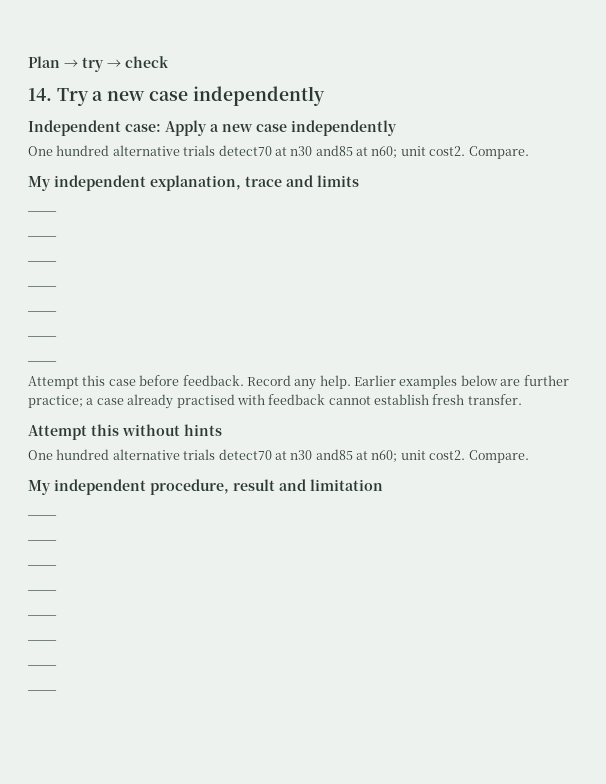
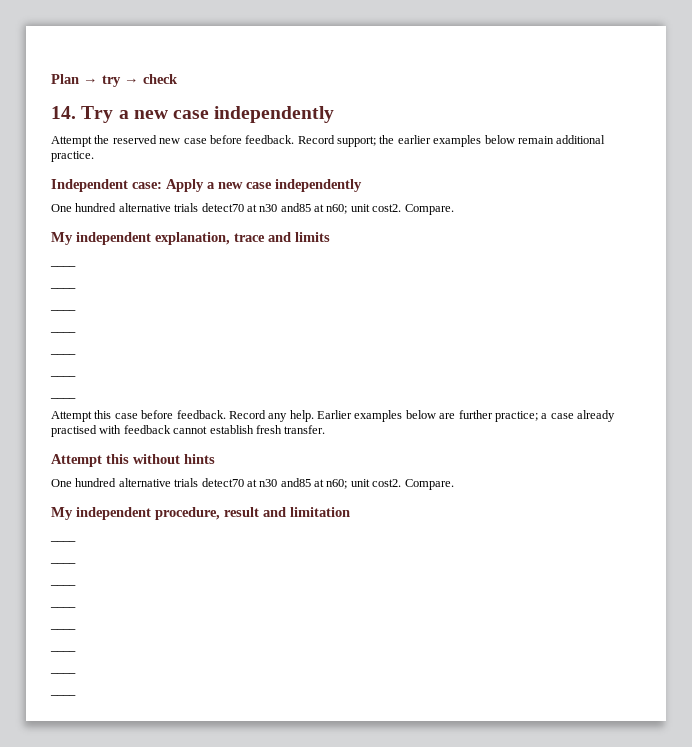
+ Attempt the reserved new case before feedback. Record support; the earlier examples below remain additional practice.

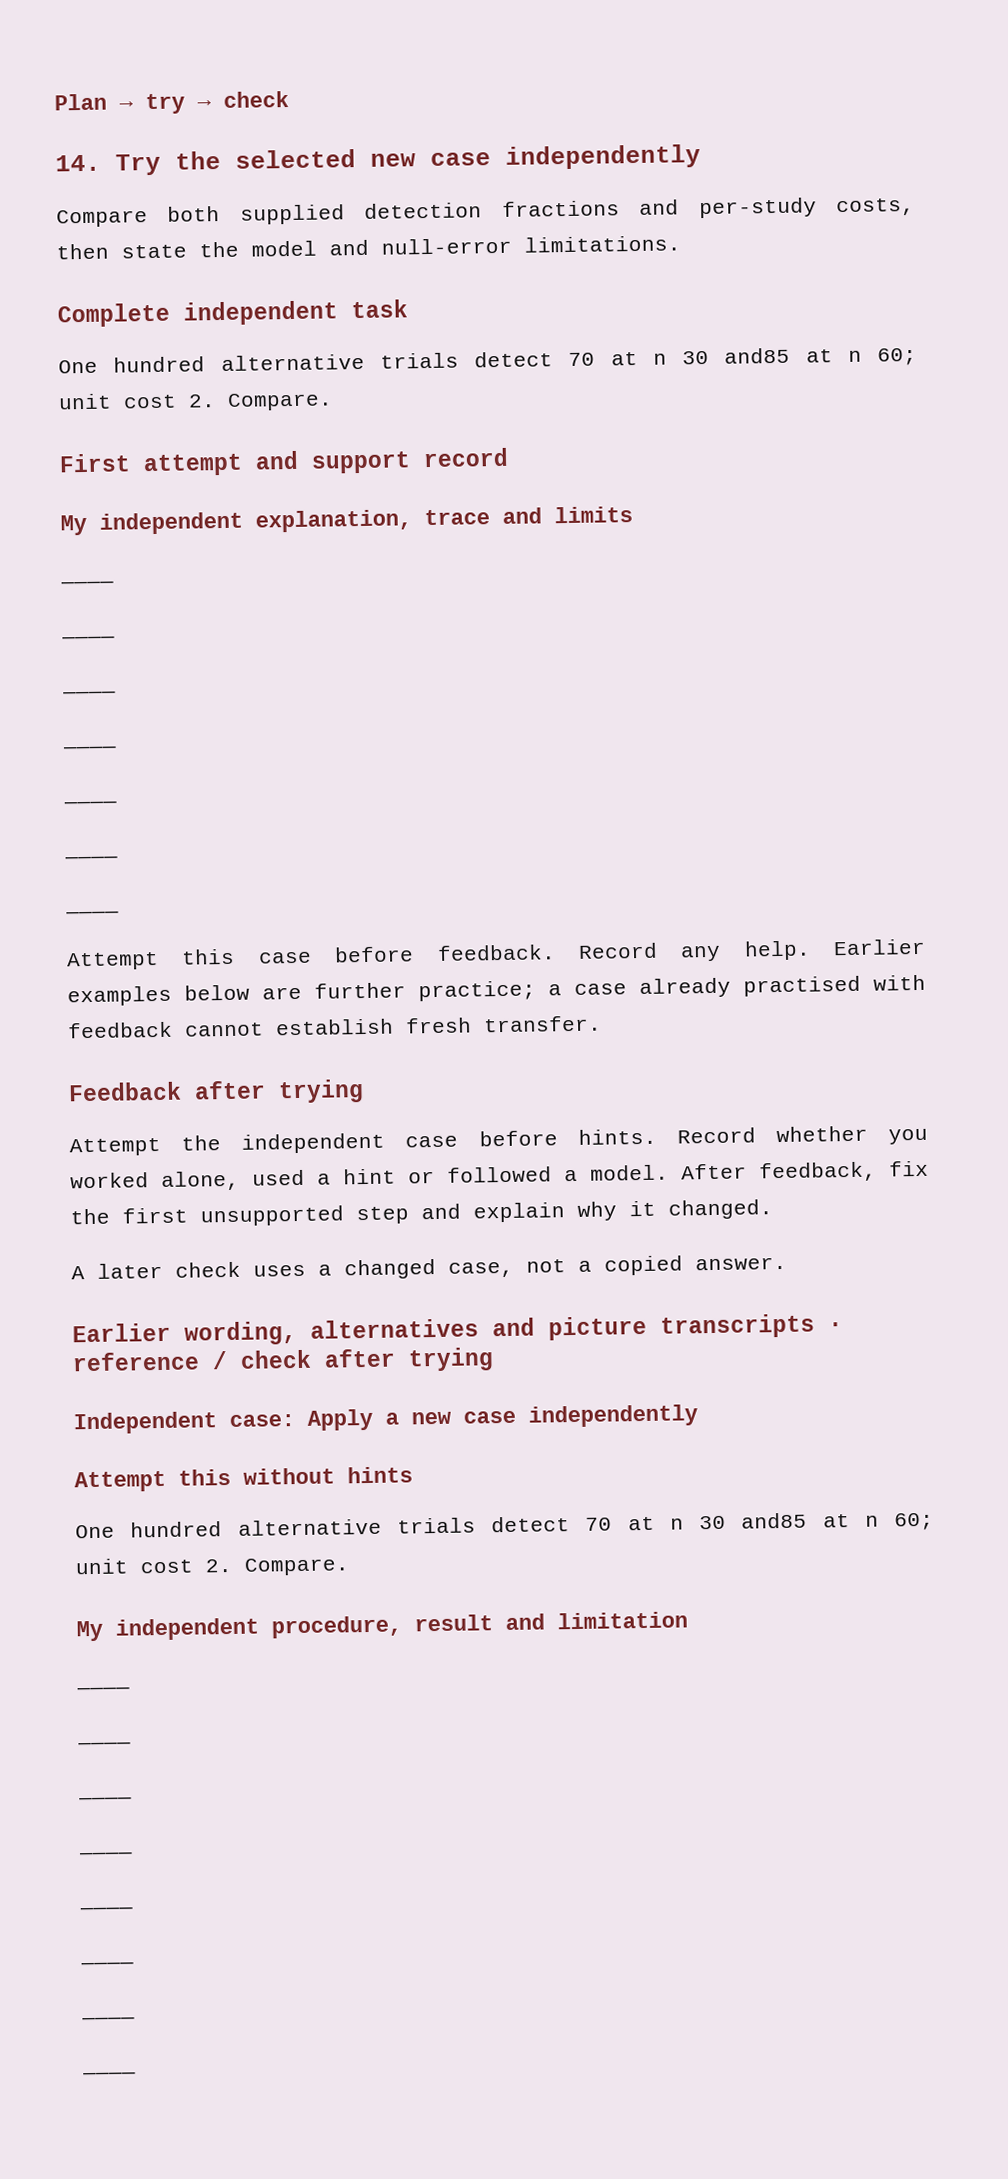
- 14. Try a new case independently
- Attempt the reserved new case before feedback. Record support; the earlier examples below remain additional practice.
- Independent case: Apply a new case independently
- One hundred alternative trials detect70 at n30 and85 at n60; unit cost2. Compare.
+ 14. Try the selected new case independently
+ Compare both supplied detection fractions and per-study costs, then state the model and null-error limitations.
+ Complete independent task
+ One hundred alternative trials detect 70 at n 30 and85 at n 60; unit cost 2. Compare.
+ First attempt and support record
+ Feedback after trying
+ Attempt the independent case before hints. Record whether you worked alone, used a hint or followed a model. After feedback, fix the first unsupported step and explain why it changed.
+ A later check uses a changed case, not a copied answer.
+ Earlier wording, alternatives and picture transcripts · reference / check after trying
+ Independent case: Apply a new case independently
  Attempt this without hints
- One hundred alternative trials detect70 at n30 and85 at n60; unit cost2. Compare.
+ One hundred alternative trials detect 70 at n 30 and85 at n 60; unit cost 2. Compare.

